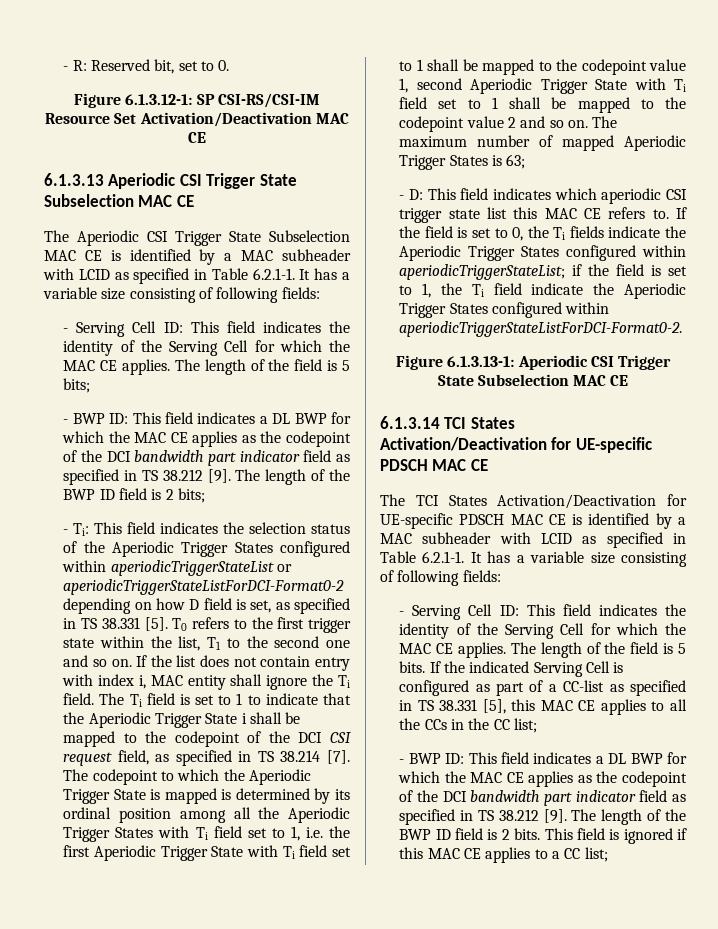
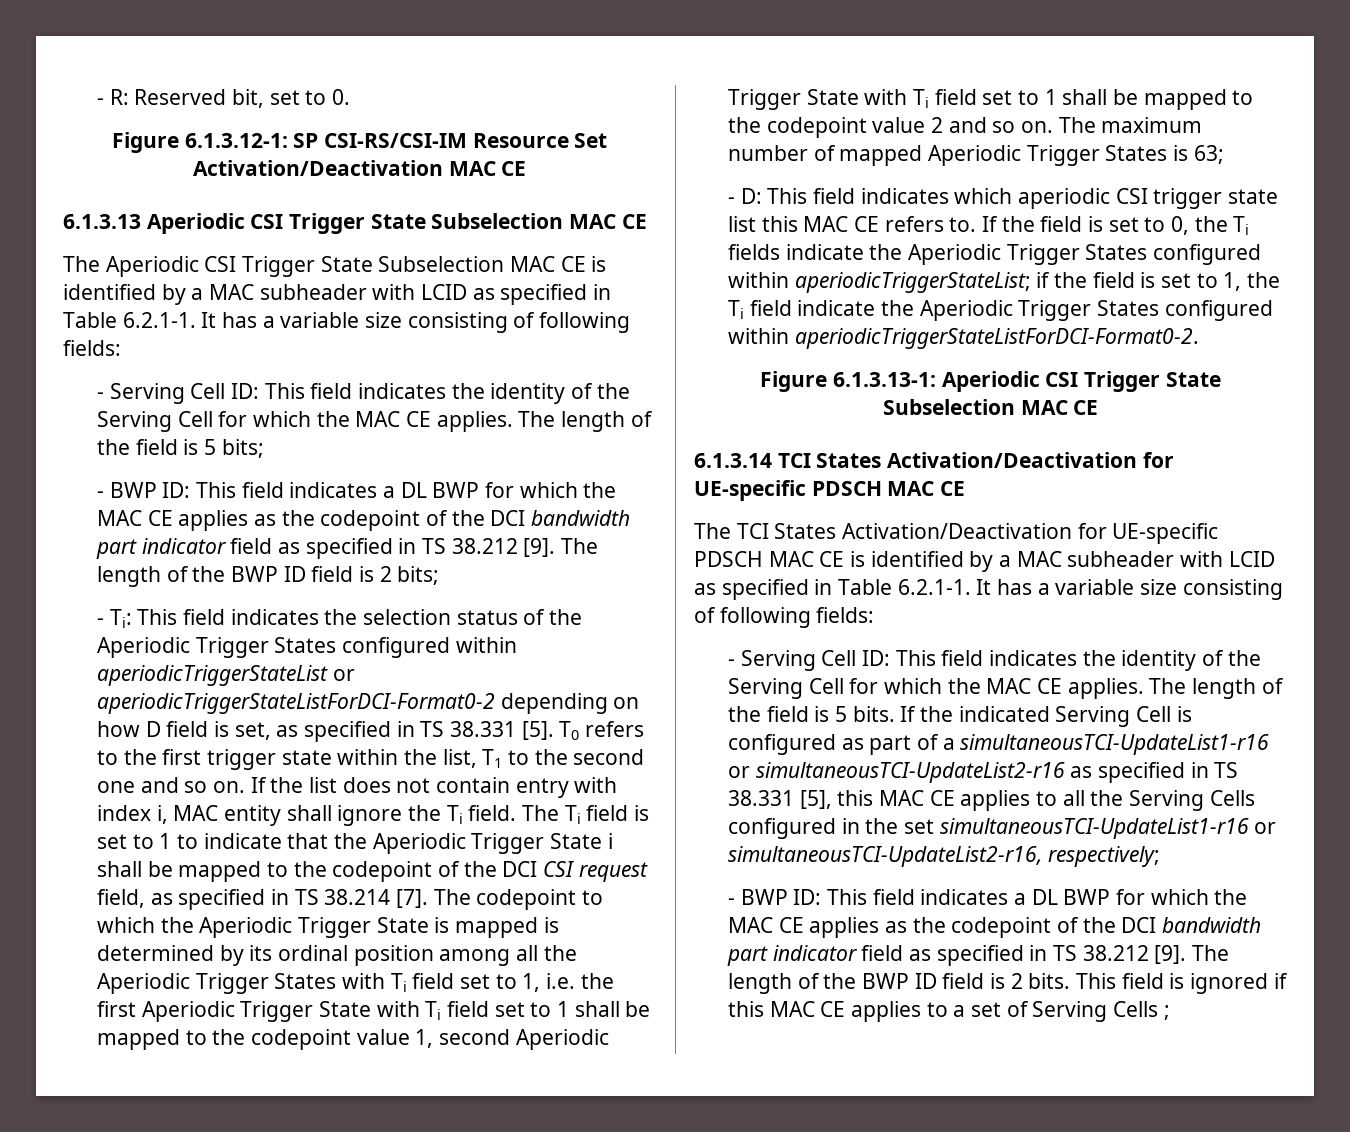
- If the indicated Serving Cell is configured as part of a CC-list as specified in TS 38.331 [5], this MAC CE applies to all the CCs in the CC list;
+ If the indicated Serving Cell is configured as part of a simultaneousTCI-UpdateList1-r16 or simultaneousTCI-UpdateList2-r16 as specified in TS 38.331 [5], this MAC CE applies to all the Serving Cells configured in the set simultaneousTCI-UpdateList1-r16 or simultaneousTCI-UpdateList2-r16, respectively;
- This field is ignored if this MAC CE applies to a CC list;
+ This field is ignored if this MAC CE applies to a set of Serving Cells ;

